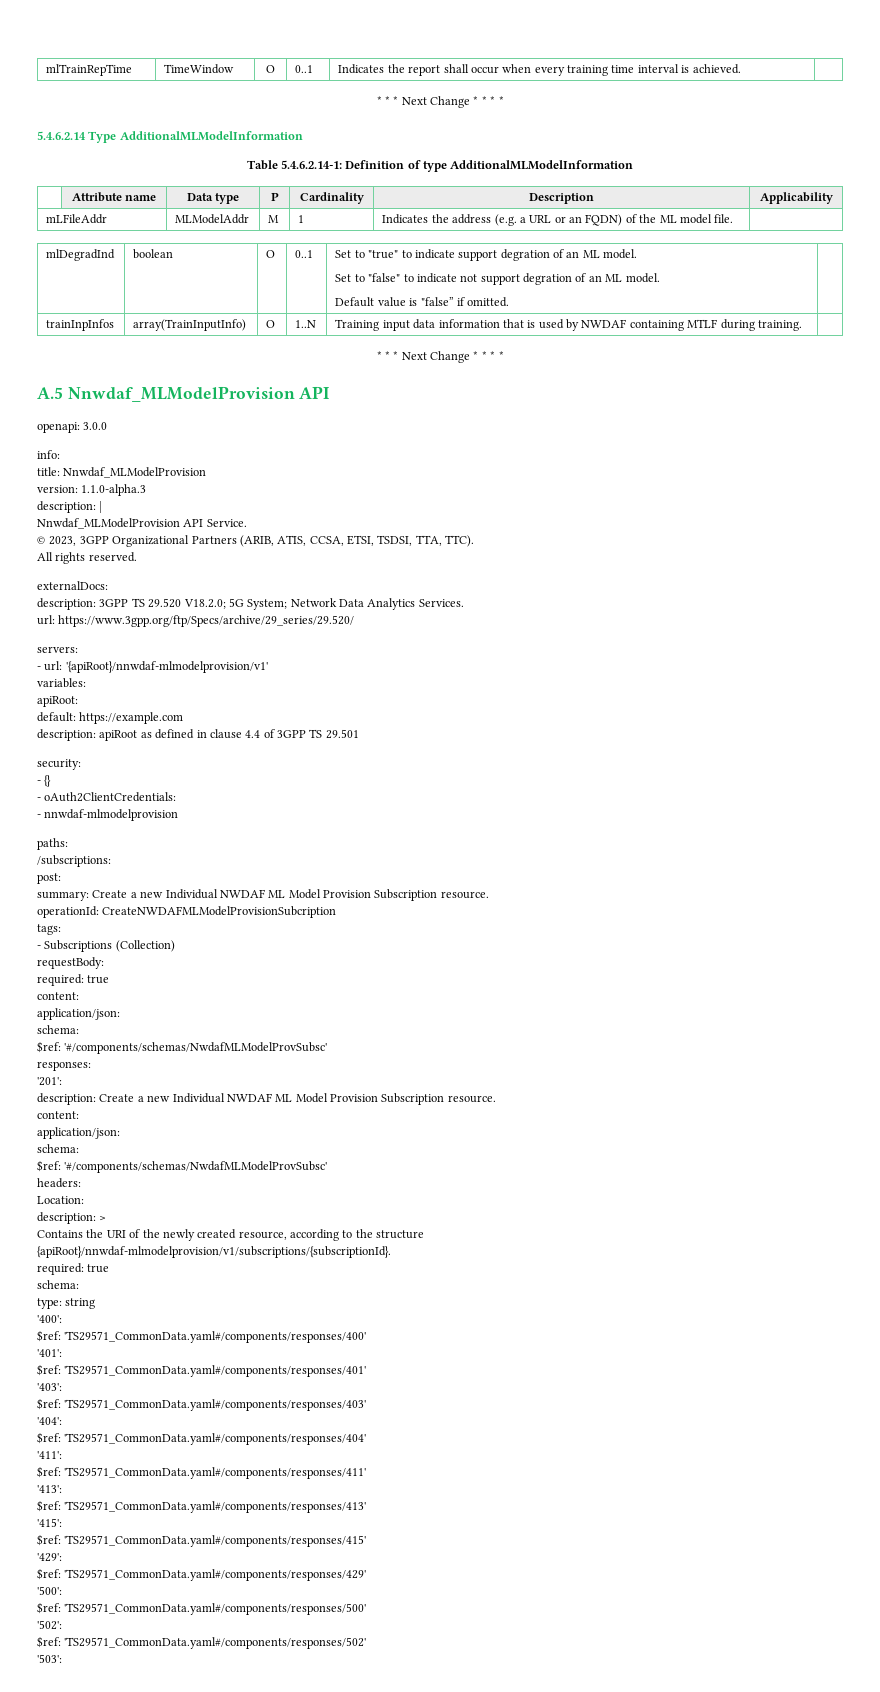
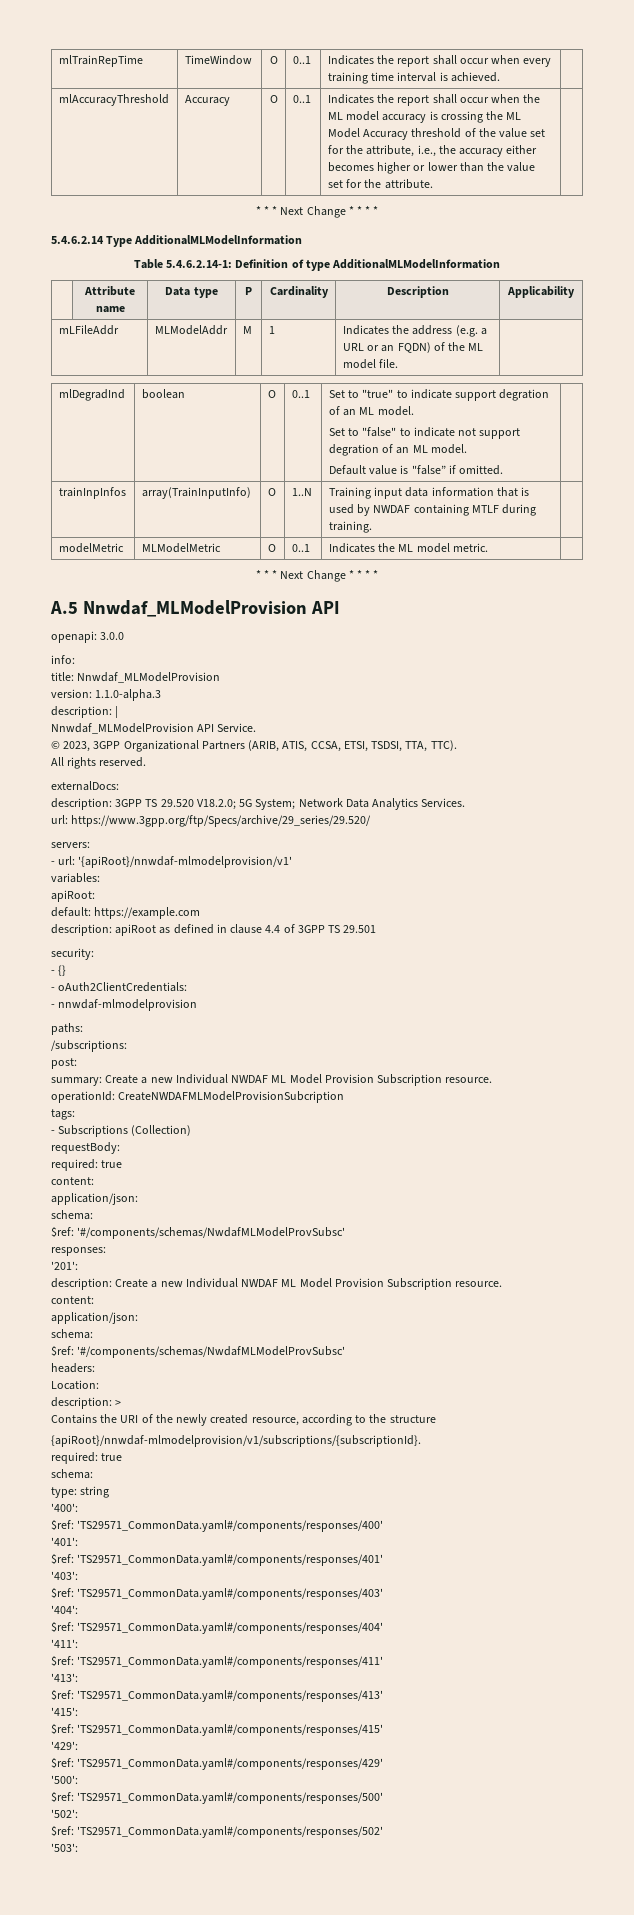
+ mlAccuracyThreshold | Accuracy | O | 0..1 | Indicates the report shall occur when the ML model accuracy is crossing the ML Model Accuracy threshold of the value set for the attribute, i.e., the accuracy either becomes higher or lower than the value set for the attribute.
+ modelMetric | MLModelMetric | O | 0..1 | Indicates the ML model metric. |

